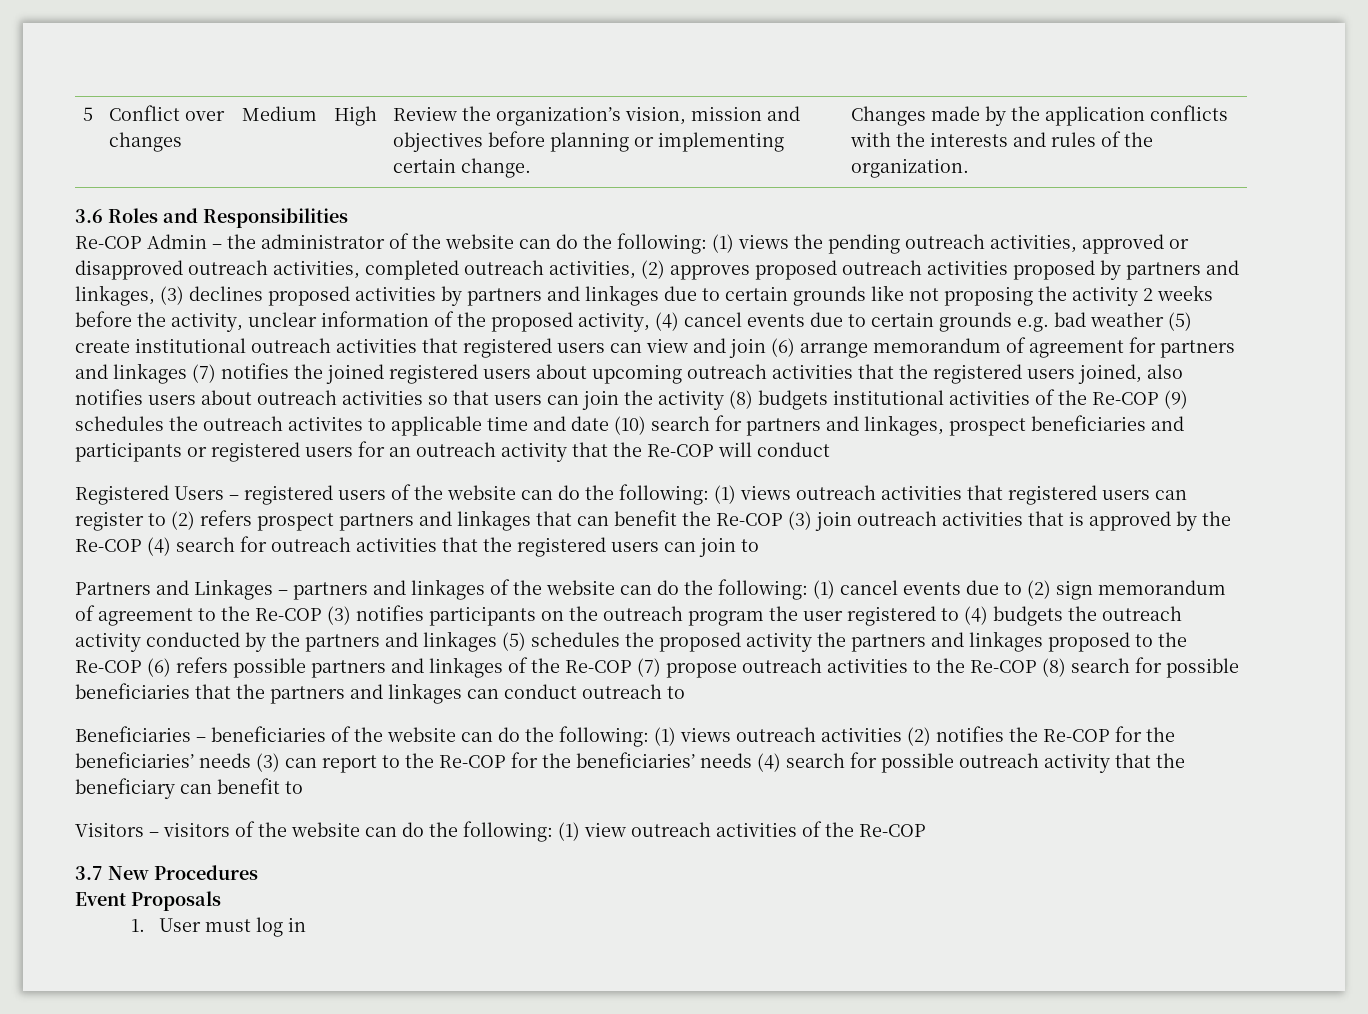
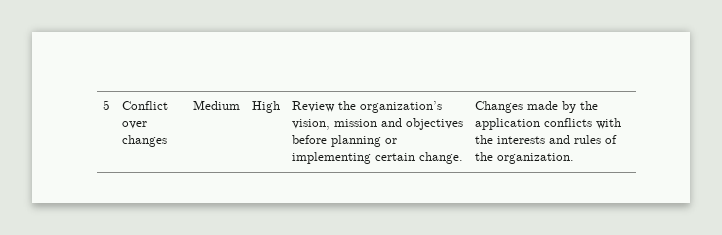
- 3.6 Roles and Responsibilities
- Re-COP Admin – the administrator of the website can do the following: (1) views the pending outreach activities, approved or disapproved outreach activities, completed outreach activities, (2) approves proposed outreach activities proposed by partners and linkages, (3) declines proposed activities by partners and linkages due to certain grounds like not proposing the activity 2 weeks before the activity, unclear information of the proposed activity, (4) cancel events due to certain grounds e.g. bad weather (5) create institutional outreach activities that registered users can view and join (6) arrange memorandum of agreement for partners and linkages (7) notifies the joined registered users about upcoming outreach activities that the registered users joined, also notifies users about outreach activities so that users can join the activity (8) budgets institutional activities of the Re-COP (9) schedules the outreach activites to applicable time and date (10) search for partners and linkages, prospect beneficiaries and participants or registered users for an outreach activity that the Re-COP will conduct
- Registered Users – registered users of the website can do the following: (1) views outreach activities that registered users can register to (2) refers prospect partners and linkages that can benefit the Re-COP (3) join outreach activities that is approved by the Re-COP (4) search for outreach activities that the registered users can join to
- Partners and Linkages – partners and linkages of the website can do the following: (1) cancel events due to (2) sign memorandum of agreement to the Re-COP (3) notifies participants on the outreach program the user registered to (4) budgets the outreach activity conducted by the partners and linkages (5) schedules the proposed activity the partners and linkages proposed to the Re-COP (6) refers possible partners and linkages of the Re-COP (7) propose outreach activities to the Re-COP (8) search for possible beneficiaries that the partners and linkages can conduct outreach to
- Beneficiaries – beneficiaries of the website can do the following: (1) views outreach activities (2) notifies the Re-COP for the beneficiaries’ needs (3) can report to the Re-COP for the beneficiaries’ needs (4) search for possible outreach activity that the beneficiary can benefit to
- Visitors – visitors of the website can do the following: (1) view outreach activities of the Re-COP
- 3.7 New Procedures
- Event Proposals
- 1. User must log in

